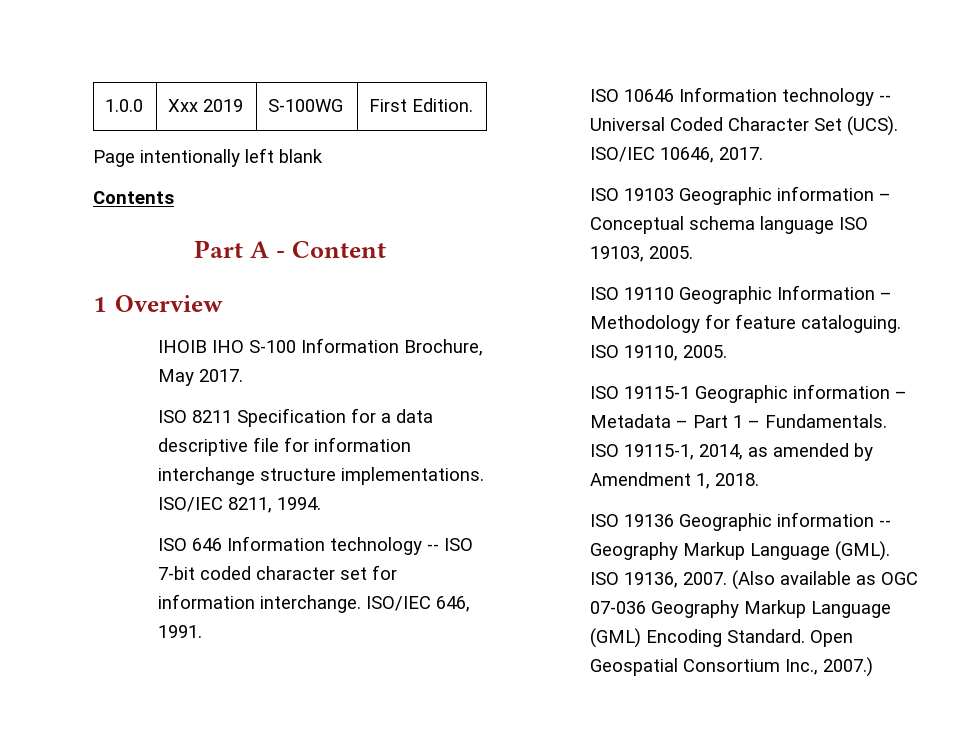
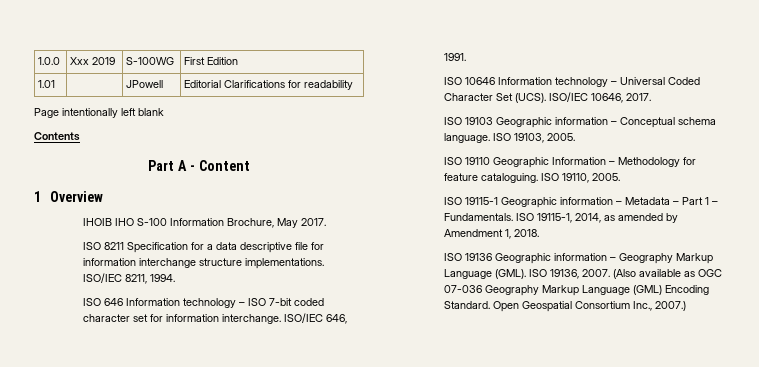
- 1.0.0 | Xxx 2019 | S-100WG | First Edition.
+ 1.0.0 | Xxx 2019 | S-100WG | First Edition
+ 1.01 | | JPowell | Editorial Clarifications for readability
- ISO 646 Information technology -- ISO 7-bit coded character set for information interchange.
+ ISO 646 Information technology – ISO 7-bit coded character set for information interchange.
- ISO 10646 Information technology -- Universal Coded Character Set (UCS).
+ ISO 10646 Information technology – Universal Coded Character Set (UCS).
- ISO 19103 Geographic information – Conceptual schema language ISO 19103, 2005.
+ ISO 19103 Geographic information – Conceptual schema language. ISO 19103, 2005.
- ISO 19136 Geographic information -- Geography Markup Language (GML).
+ ISO 19136 Geographic information – Geography Markup Language (GML).

